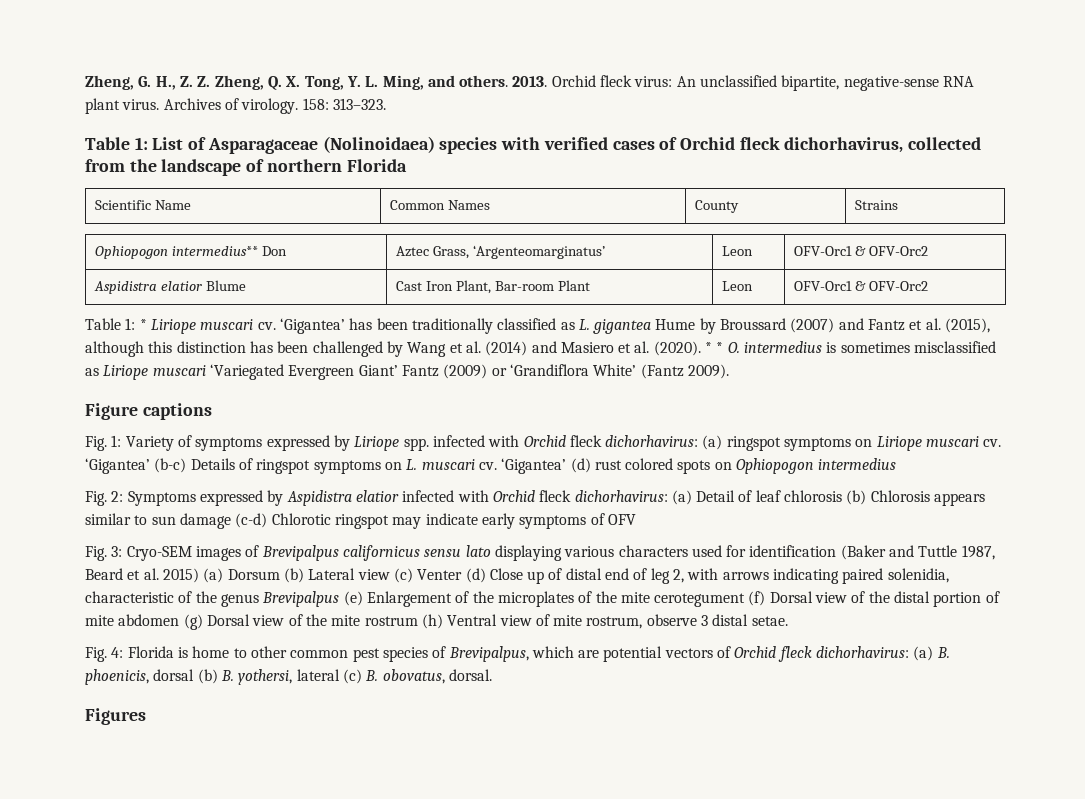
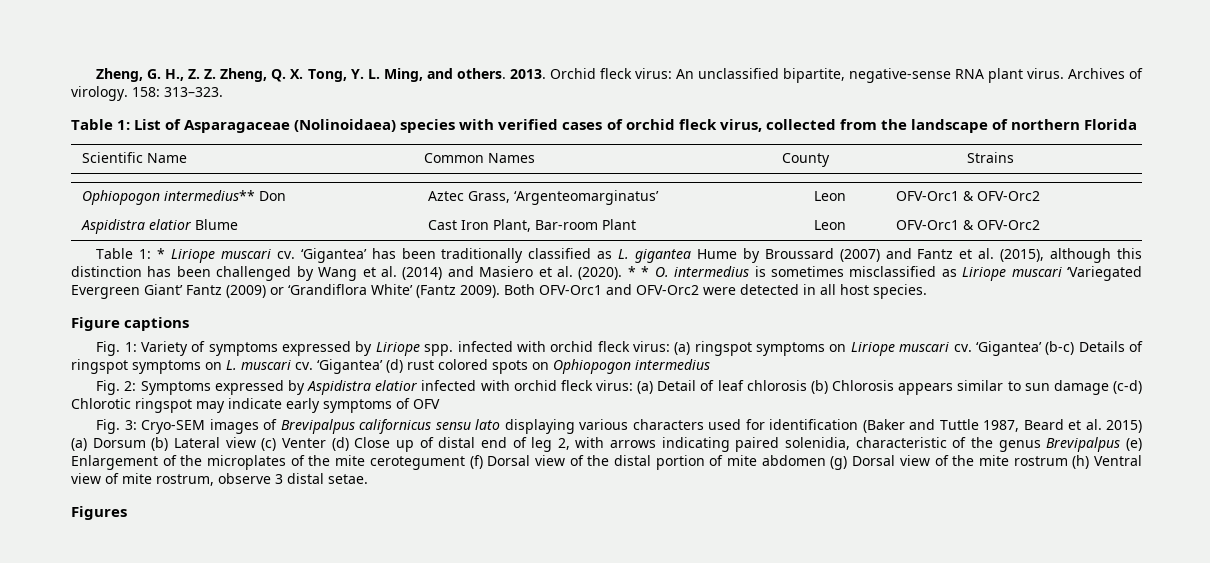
- Table 1: List of Asparagaceae (Nolinoidaea) species with verified cases of Orchid fleck dichorhavirus, collected from the landscape of northern Florida
+ Table 1: List of Asparagaceae (Nolinoidaea) species with verified cases of orchid fleck virus, collected from the landscape of northern Florida
+ Both OFV-Orc1 and OFV-Orc2 were detected in all host species.
- Fig. 1: Variety of symptoms expressed by Liriope spp. infected with Orchid fleck dichorhavirus: (a) ringspot symptoms on Liriope muscari cv.
+ Fig. 1: Variety of symptoms expressed by Liriope spp. infected with orchid fleck virus: (a) ringspot symptoms on Liriope muscari cv.
- Fig. 2: Symptoms expressed by Aspidistra elatior infected with Orchid fleck dichorhavirus: (a) Detail of leaf chlorosis (b) Chlorosis appears similar to sun damage (c-d) Chlorotic ringspot may indicate early symptoms of OFV
+ Fig. 2: Symptoms expressed by Aspidistra elatior infected with orchid fleck virus: (a) Detail of leaf chlorosis (b) Chlorosis appears similar to sun damage (c-d) Chlorotic ringspot may indicate early symptoms of OFV
- Fig. 4: Florida is home to other common pest species of Brevipalpus, which are potential vectors of Orchid fleck dichorhavirus: (a) B. phoenicis, dorsal (b) B. yothersi, lateral (c) B. obovatus, dorsal.

